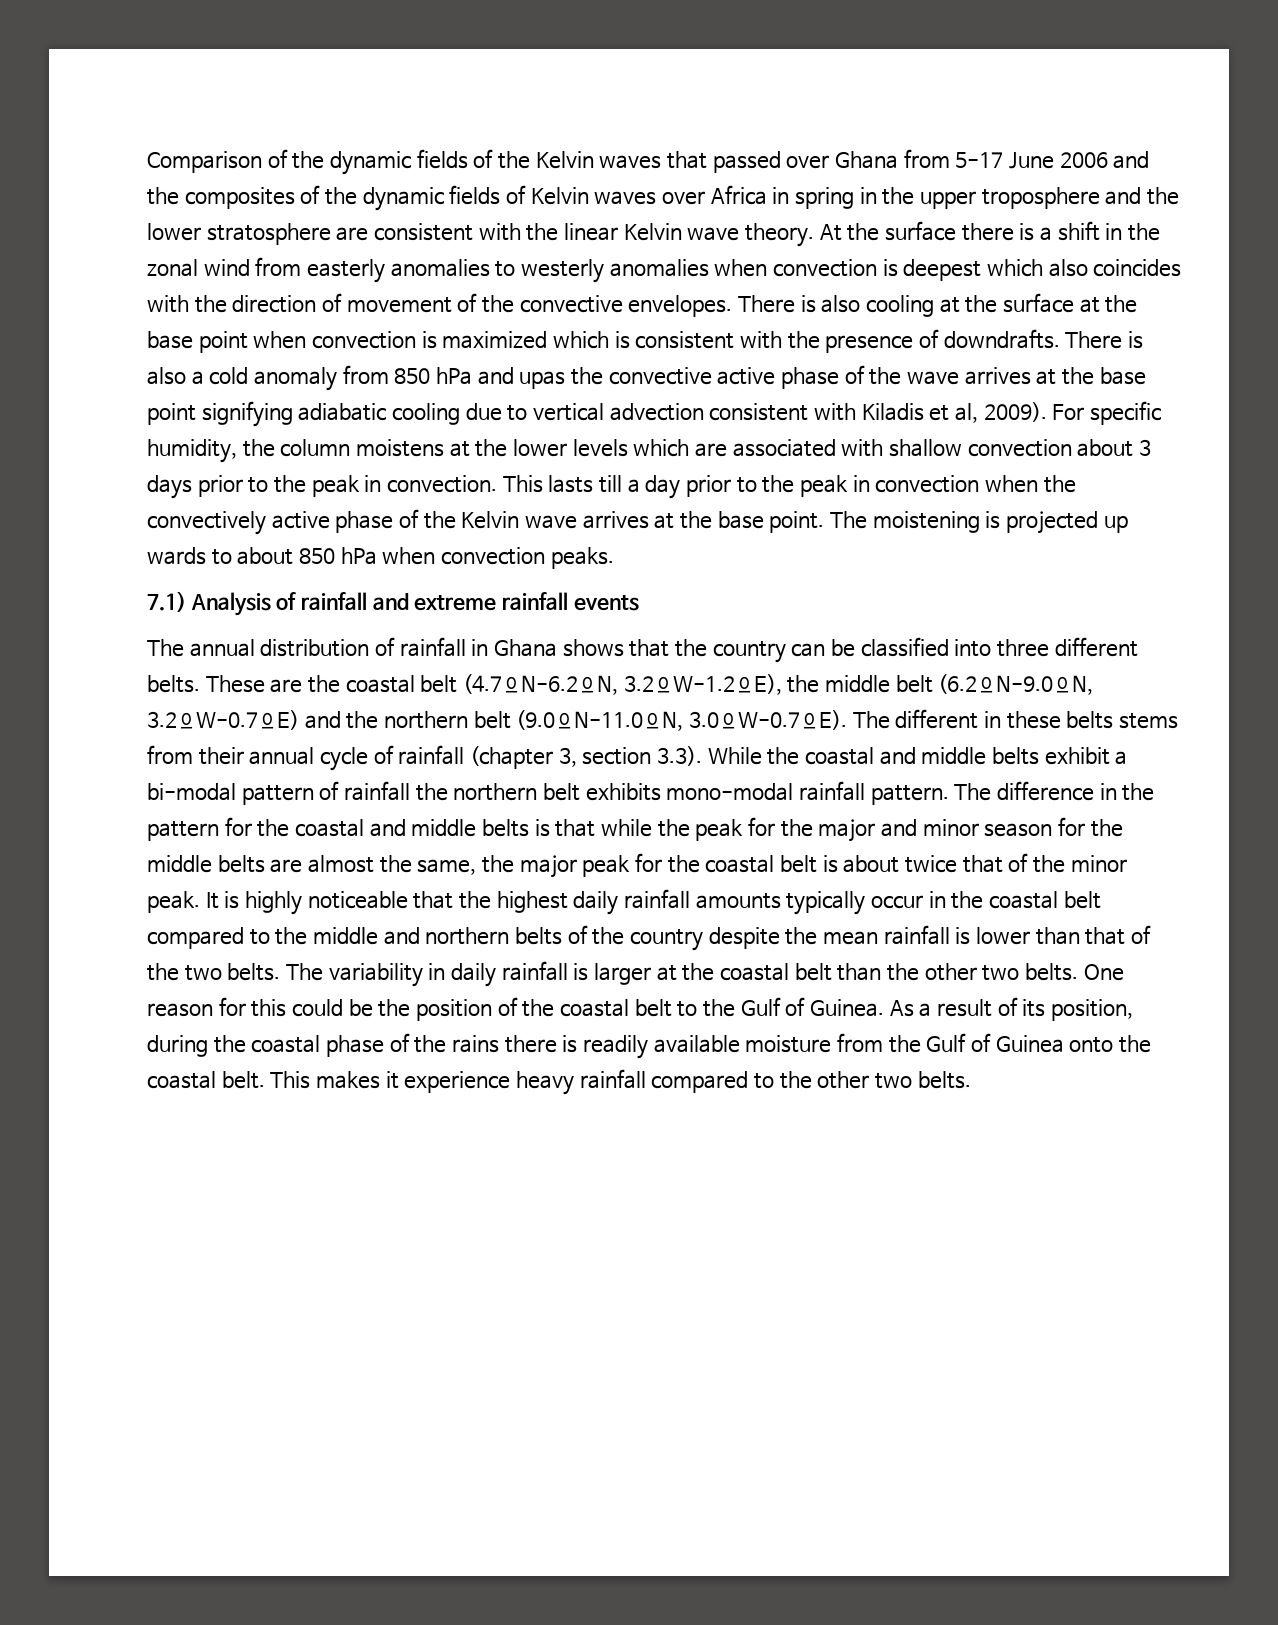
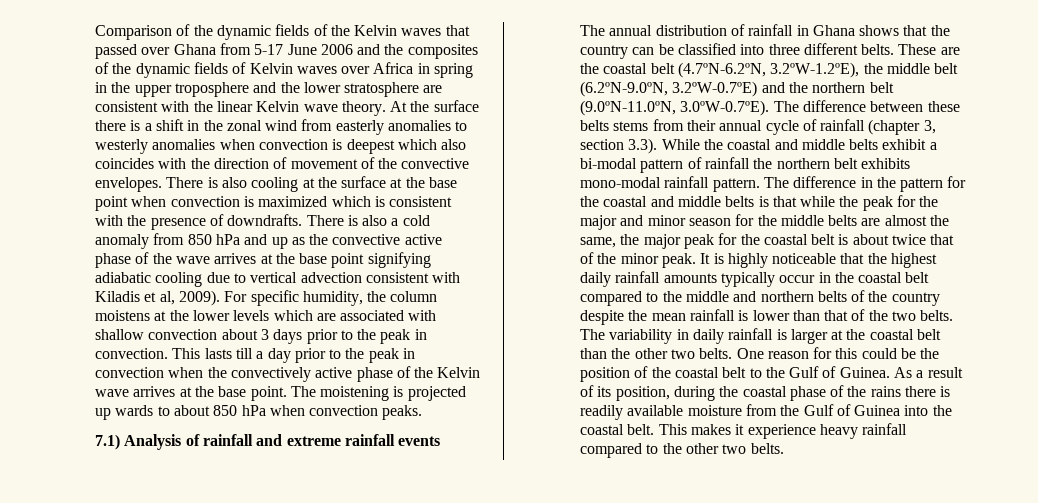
- There is also a cold anomaly from 850 hPa and upas the convective active phase of the wave arrives at the base point signifying adiabatic cooling due to vertical advection consistent with Kiladis et al, 2009).
+ There is also a cold anomaly from 850 hPa and up as the convective active phase of the wave arrives at the base point signifying adiabatic cooling due to vertical advection consistent with Kiladis et al, 2009).
- These are the coastal belt (4.7ºN-6.2ºN, 3.2ºW-1.2ºE), the middle belt (6.2ºN-9.0ºN, 3.2ºW-0.7ºE) and the northern belt (9.0ºN-11.0ºN, 3.0ºW-0.7ºE). The different in these belts stems from their annual cycle of rainfall (chapter 3, section 3.3). While the coastal and middle belts exhibit a bi-modal pattern of rainfall the northern belt exhibits mono-modal rainfall pattern.
+ These are the coastal belt (4.7ºN-6.2ºN, 3.2ºW-1.2ºE), the middle belt (6.2ºN-9.0ºN, 3.2ºW-0.7ºE) and the northern belt (9.0ºN-11.0ºN, 3.0ºW-0.7ºE). The difference between these belts stems from their annual cycle of rainfall (chapter 3, section 3.3). While the coastal and middle belts exhibit a bi-modal pattern of rainfall the northern belt exhibits mono-modal rainfall pattern.
- As a result of its position, during the coastal phase of the rains there is readily available moisture from the Gulf of Guinea onto the coastal belt.
+ As a result of its position, during the coastal phase of the rains there is readily available moisture from the Gulf of Guinea into the coastal belt.

